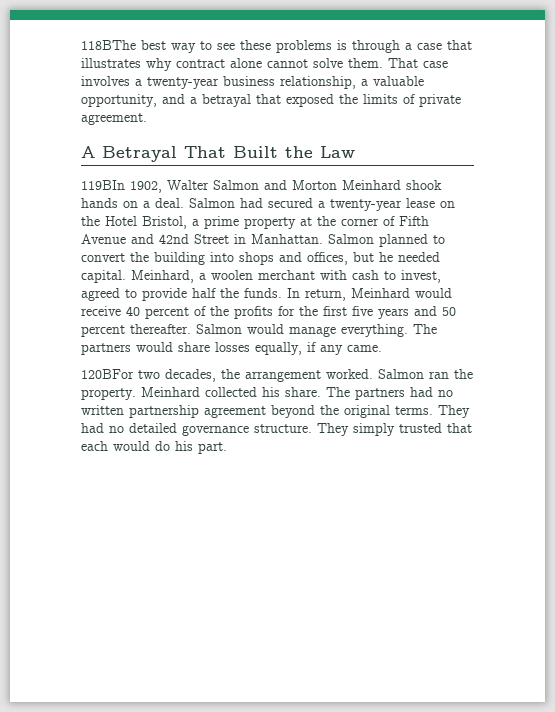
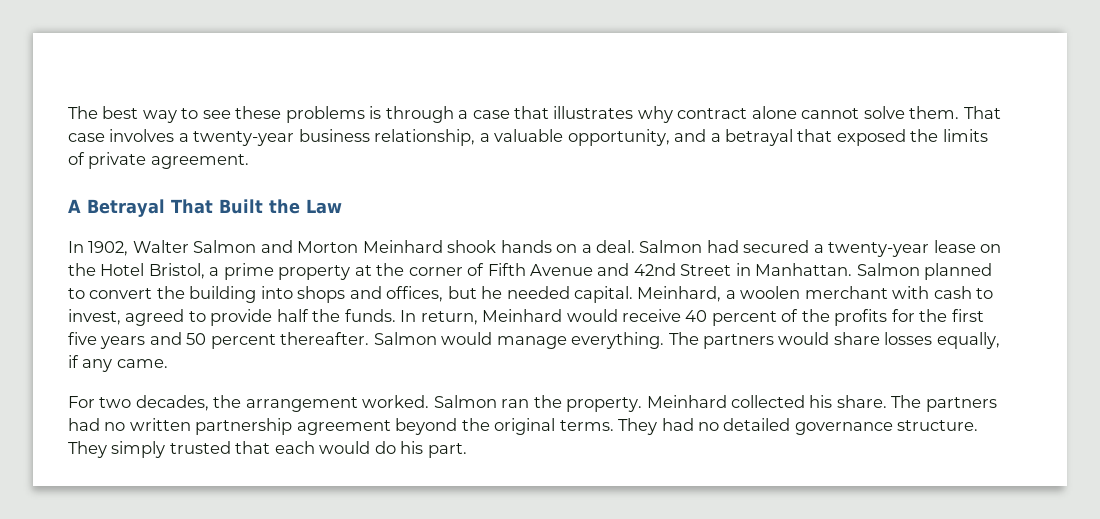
- 118BThe best way to see these problems is through a case that illustrates why contract alone cannot solve them.
+ The best way to see these problems is through a case that illustrates why contract alone cannot solve them.
- 119BIn 1902, Walter Salmon and Morton Meinhard shook hands on a deal.
+ In 1902, Walter Salmon and Morton Meinhard shook hands on a deal.
- 120BFor two decades, the arrangement worked.
+ For two decades, the arrangement worked.

